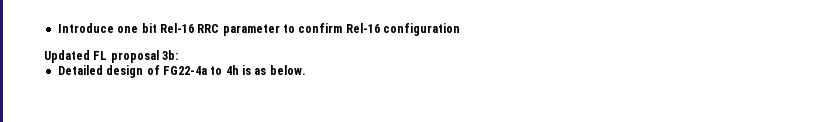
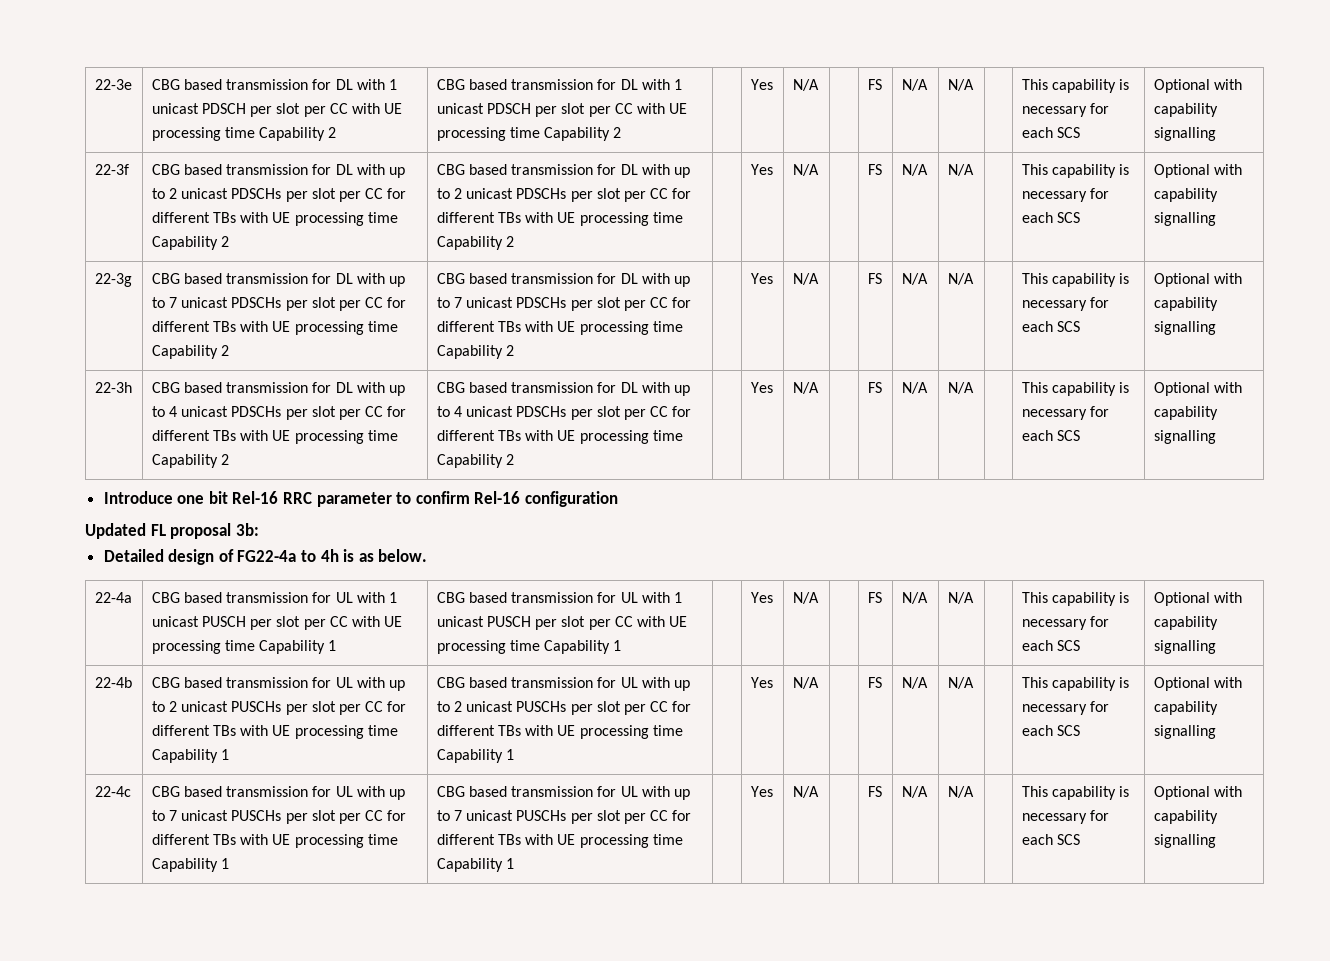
+ 22-3e | CBG based transmission for DL with 1 unicast PDSCH per slot per CC with UE processing time Capability 2 | CBG based transmission for DL with 1 unicast PDSCH per slot per CC with UE processing time Capability 2 | | Yes | N/A | | FS | N/A | N/A | | This capability is necessary for each SCS | Optional with capability signalling
+ 22-3f | CBG based transmission for DL with up to 2 unicast PDSCHs per slot per CC for different TBs with UE processing time Capability 2 | CBG based transmission for DL with up to 2 unicast PDSCHs per slot per CC for different TBs with UE processing time Capability 2 | | Yes | N/A | | FS | N/A | N/A | | This capability is necessary for each SCS | Optional with capability signalling
+ 22-3g | CBG based transmission for DL with up to 7 unicast PDSCHs per slot per CC for different TBs with UE processing time Capability 2 | CBG based transmission for DL with up to 7 unicast PDSCHs per slot per CC for different TBs with UE processing time Capability 2 | | Yes | N/A | | FS | N/A | N/A | | This capability is necessary for each SCS | Optional with capability signalling
+ 22-3h | CBG based transmission for DL with up to 4 unicast PDSCHs per slot per CC for different TBs with UE processing time Capability 2 | CBG based transmission for DL with up to 4 unicast PDSCHs per slot per CC for different TBs with UE processing time Capability 2 | | Yes | N/A | | FS | N/A | N/A | | This capability is necessary for each SCS | Optional with capability signalling
+ 22-4a | CBG based transmission for UL with 1 unicast PUSCH per slot per CC with UE processing time Capability 1 | CBG based transmission for UL with 1 unicast PUSCH per slot per CC with UE processing time Capability 1 | | Yes | N/A | | FS | N/A | N/A | | This capability is necessary for each SCS | Optional with capability signalling
+ 22-4b | CBG based transmission for UL with up to 2 unicast PUSCHs per slot per CC for different TBs with UE processing time Capability 1 | CBG based transmission for UL with up to 2 unicast PUSCHs per slot per CC for different TBs with UE processing time Capability 1 | | Yes | N/A | | FS | N/A | N/A | | This capability is necessary for each SCS | Optional with capability signalling
+ 22-4c | CBG based transmission for UL with up to 7 unicast PUSCHs per slot per CC for different TBs with UE processing time Capability 1 | CBG based transmission for UL with up to 7 unicast PUSCHs per slot per CC for different TBs with UE processing time Capability 1 | | Yes | N/A | | FS | N/A | N/A | | This capability is necessary for each SCS | Optional with capability signalling

